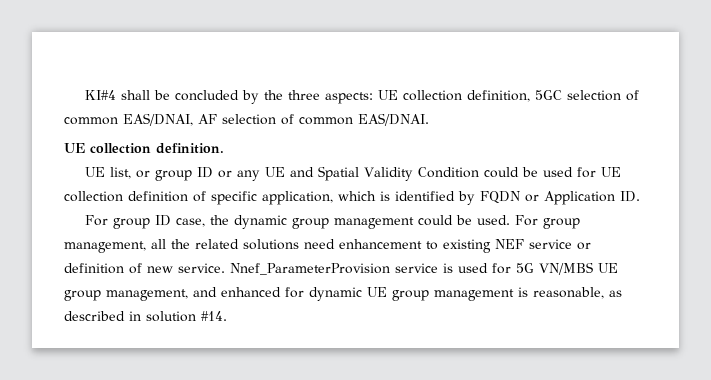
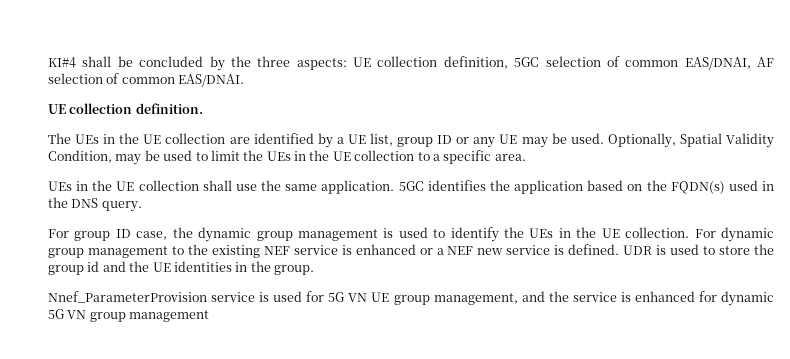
- UE list, or group ID or any UE and Spatial Validity Condition could be used for UE collection definition of specific application, which is identified by FQDN or Application ID.
+ The UEs in the UE collection are identified by a UE list, group ID or any UE may be used. Optionally, Spatial Validity Condition, may be used to limit the UEs in the UE collection to a specific area.
+ UEs in the UE collection shall use the same application. 5GC identifies the application based on the FQDN(s) used in the DNS query.
- For group ID case, the dynamic group management could be used. For group management, all the related solutions need enhancement to existing NEF service or definition of new service. Nnef_ParameterProvision service is used for 5G VN/MBS UE group management, and enhanced for dynamic UE group management is reasonable, as described in solution #14.
+ For group ID case, the dynamic group management is used to identify the UEs in the UE collection. For dynamic group management to the existing NEF service is enhanced or a NEF new service is defined. UDR is used to store the group id and the UE identities in the group.
+ Nnef_ParameterProvision service is used for 5G VN UE group management, and the service is enhanced for dynamic 5G VN group management

